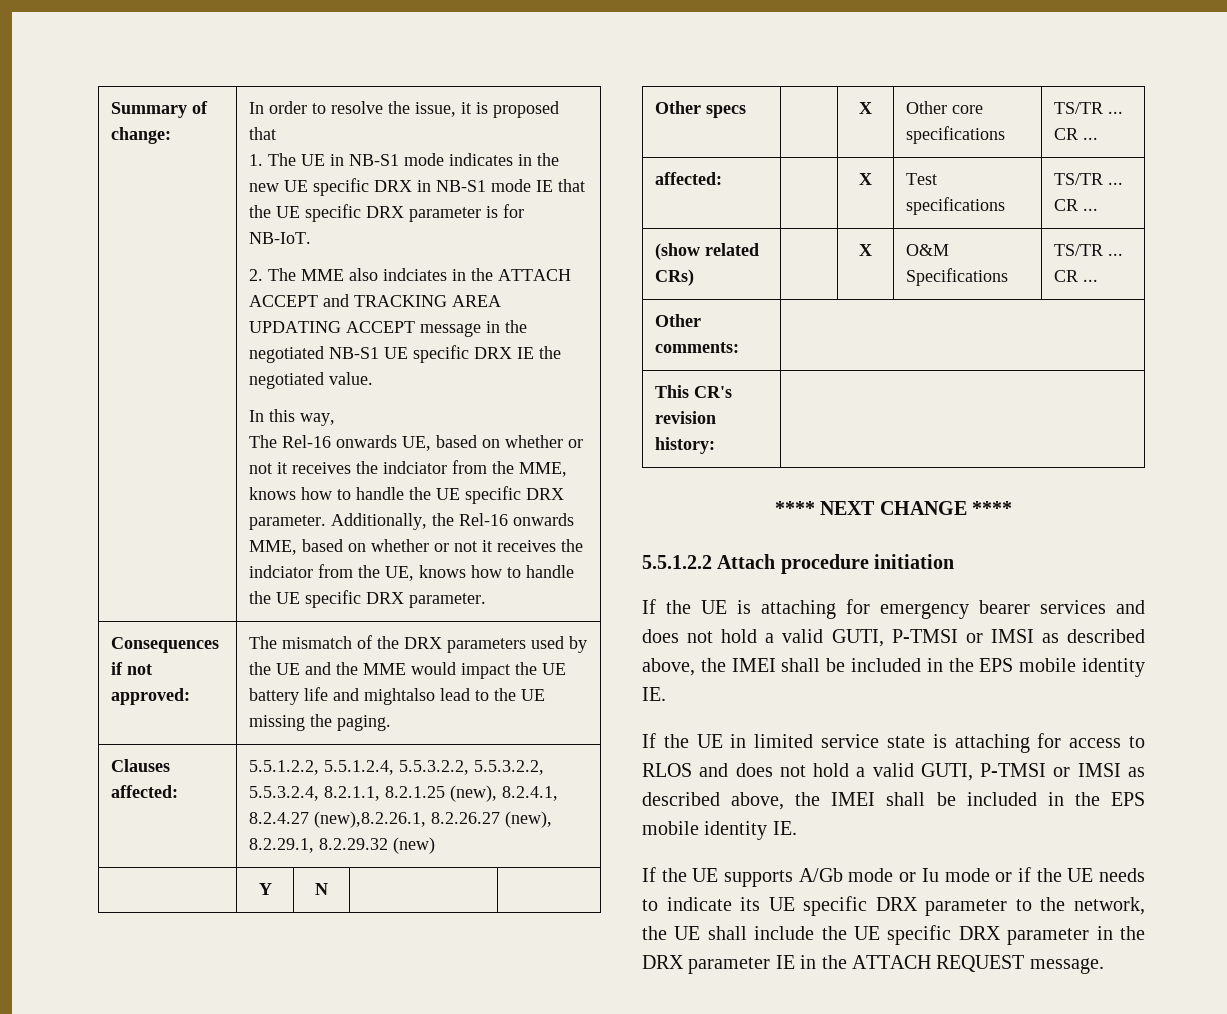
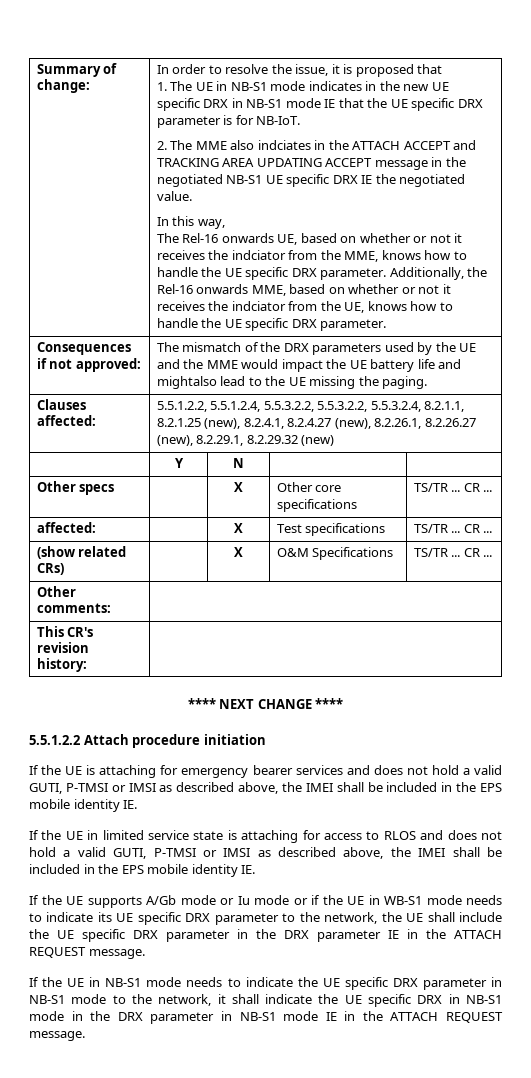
- Clauses affected: | 5.5.1.2.2, 5.5.1.2.4, 5.5.3.2.2, 5.5.3.2.2, 5.5.3.2.4, 8.2.1.1, 8.2.1.25 (new), 8.2.4.1, 8.2.4.27 (new),8.2.26.1, 8.2.26.27 (new), 8.2.29.1, 8.2.29.32 (new)
+ Clauses affected: | 5.5.1.2.2, 5.5.1.2.4, 5.5.3.2.2, 5.5.3.2.2, 5.5.3.2.4, 8.2.1.1, 8.2.1.25 (new), 8.2.4.1, 8.2.4.27 (new), 8.2.26.1, 8.2.26.27 (new), 8.2.29.1, 8.2.29.32 (new)
- If the UE supports A/Gb mode or Iu mode or if the UE needs to indicate its UE specific DRX parameter to the network, the UE shall include the UE specific DRX parameter in the DRX parameter IE in the ATTACH REQUEST message.
+ If the UE supports A/Gb mode or Iu mode or if the UE in WB-S1 mode needs to indicate its UE specific DRX parameter to the network, the UE shall include the UE specific DRX parameter in the DRX parameter IE in the ATTACH REQUEST message.
+ If the UE in NB-S1 mode needs to indicate the UE specific DRX parameter in NB-S1 mode to the network, it shall indicate the UE specific DRX in NB-S1 mode in the DRX parameter in NB-S1 mode IE in the ATTACH REQUEST message.

